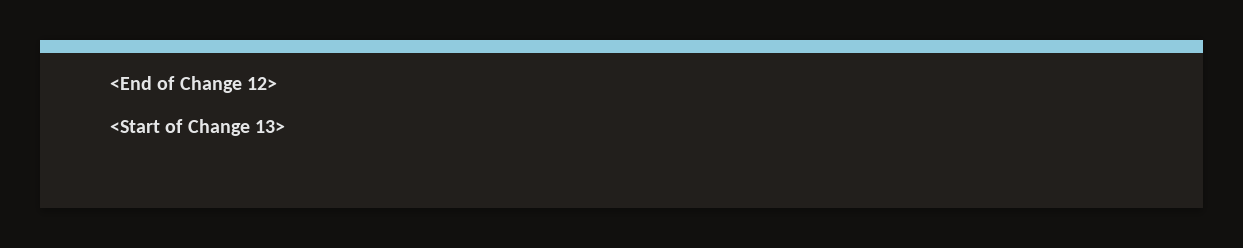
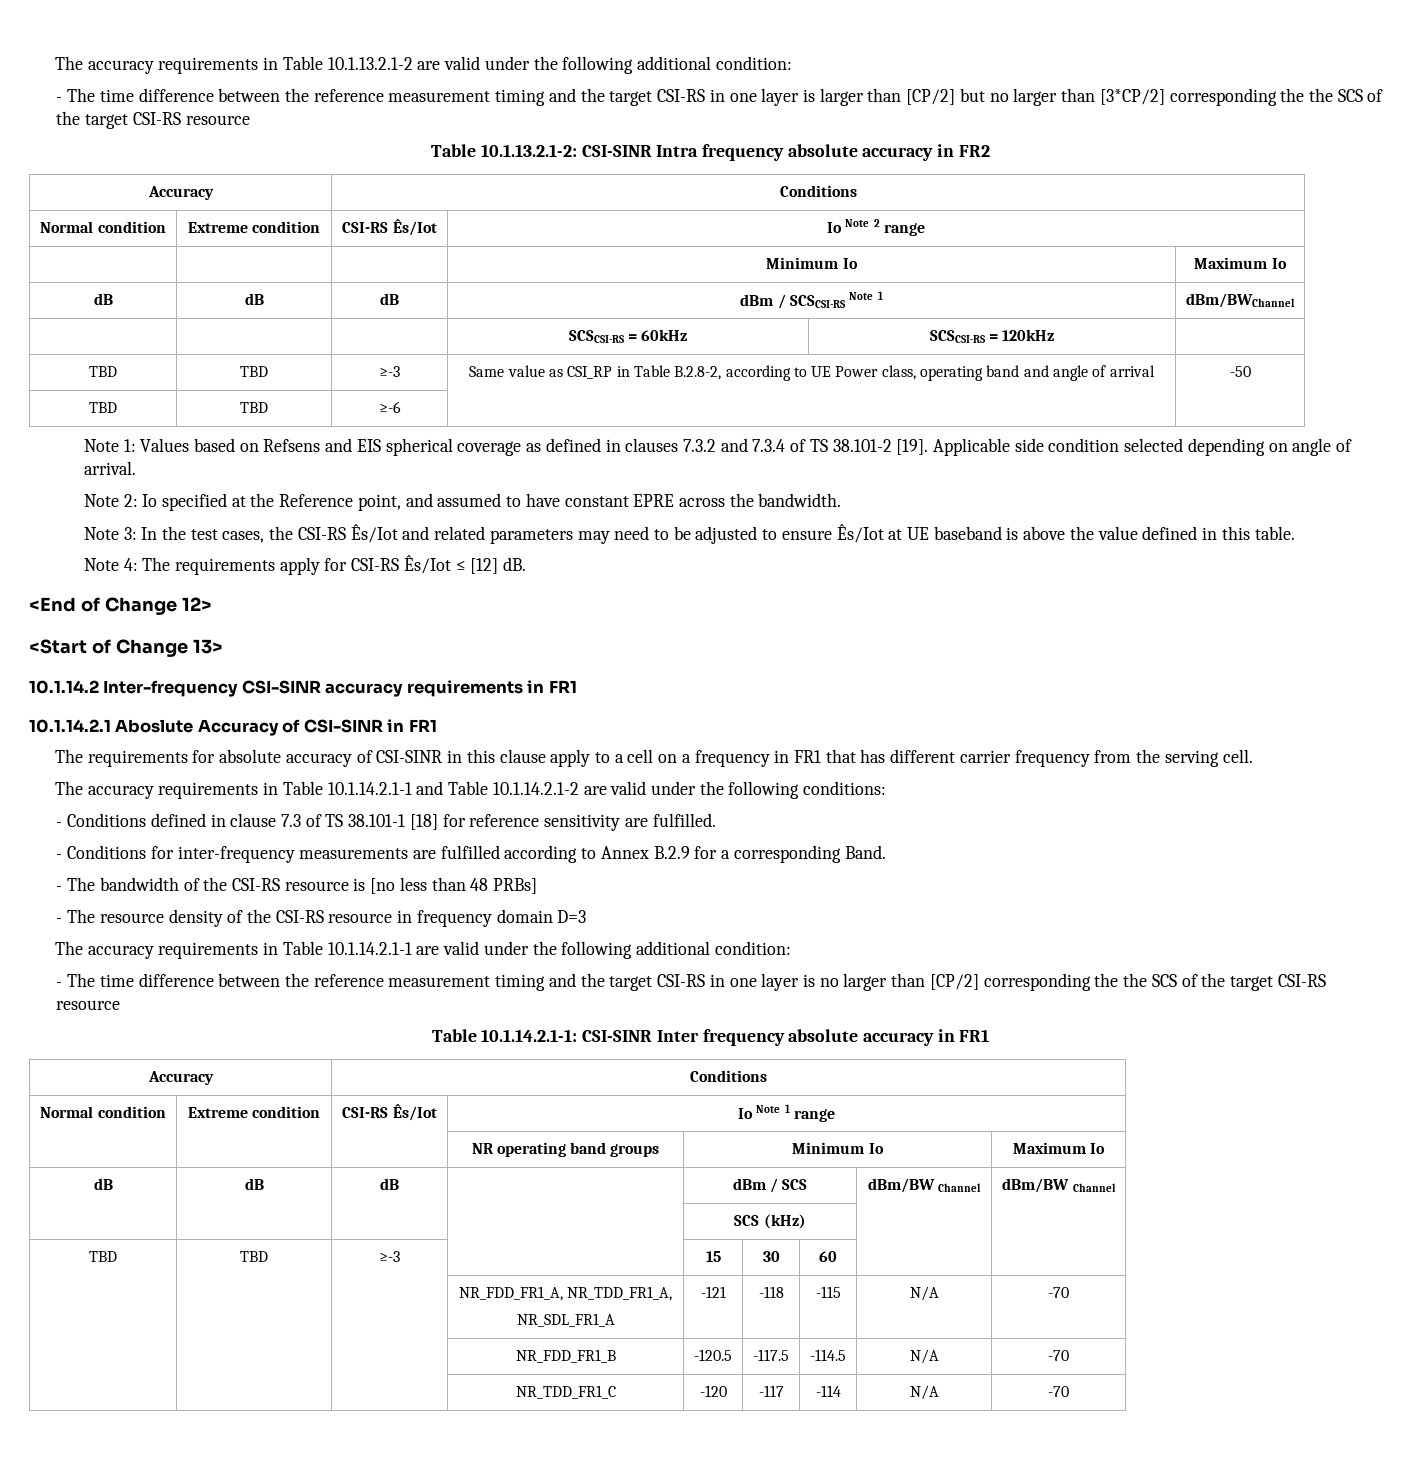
+ The accuracy requirements in Table 10.1.13.2.1-2 are valid under the following additional condition:
+ - The time difference between the reference measurement timing and the target CSI-RS in one layer is larger than [CP/2] but no larger than [3*CP/2] corresponding the the SCS of the target CSI-RS resource
+ Table 10.1.13.2.1-2: CSI-SINR Intra frequency absolute accuracy in FR2
+ Accuracy | Conditions
+ Normal condition | Extreme condition | CSI-RS Ês/Iot | Io Note 2 range
+ | | | Minimum Io | Maximum Io
+ dB | dB | dB | dBm / SCSCSI-RS Note 1 | dBm/BWChannel
+ | | | SCSCSI-RS = 60kHz | SCSCSI-RS = 120kHz |
+ TBD | TBD | ≥-3 | Same value as CSI_RP in Table B.2.8-2, according to UE Power class, operating band and angle of arrival | -50
+ TBD | TBD | ≥-6 | |
+ Note 1: Values based on Refsens and EIS spherical coverage as defined in clauses 7.3.2 and 7.3.4 of TS 38.101-2 [19]. Applicable side condition selected depending on angle of arrival.
+ Note 2: Io specified at the Reference point, and assumed to have constant EPRE across the bandwidth.
+ Note 3: In the test cases, the CSI-RS Ês/Iot and related parameters may need to be adjusted to ensure Ês/Iot at UE baseband is above the value defined in this table.
+ Note 4: The requirements apply for CSI-RS Ês/Iot ≤ [12] dB.
+ 10.1.14.2 Inter-frequency CSI-SINR accuracy requirements in FR1
+ 10.1.14.2.1 Aboslute Accuracy of CSI-SINR in FR1
+ The requirements for absolute accuracy of CSI-SINR in this clause apply to a cell on a frequency in FR1 that has different carrier frequency from the serving cell.
+ The accuracy requirements in Table 10.1.14.2.1-1 and Table 10.1.14.2.1-2 are valid under the following conditions:
+ - Conditions defined in clause 7.3 of TS 38.101-1 [18] for reference sensitivity are fulfilled.
+ - Conditions for inter-frequency measurements are fulfilled according to Annex B.2.9 for a corresponding Band.
+ - The bandwidth of the CSI-RS resource is [no less than 48 PRBs]
+ - The resource density of the CSI-RS resource in frequency domain D=3
+ The accuracy requirements in Table 10.1.14.2.1-1 are valid under the following additional condition:
+ - The time difference between the reference measurement timing and the target CSI-RS in one layer is no larger than [CP/2] corresponding the the SCS of the target CSI-RS resource
+ Table 10.1.14.2.1-1: CSI-SINR Inter frequency absolute accuracy in FR1
+ Accuracy | Conditions
+ Normal condition | Extreme condition | CSI-RS Ês/Iot | Io Note 1 range
+ | | | NR operating band groups | Minimum Io | Maximum Io
+ dB | dB | dB | | dBm / SCS | dBm/BW Channel | dBm/BW Channel
+ | | | | SCS (kHz) | |
+ TBD | TBD | ≥-3 | | 15 | 30 | 60 | |
+ | | | NR_FDD_FR1_A, NR_TDD_FR1_A,
+ NR_SDL_FR1_A | -121 | -118 | -115 | N/A | -70
+ | | | NR_FDD_FR1_B | -120.5 | -117.5 | -114.5 | N/A | -70
+ | | | NR_TDD_FR1_C | -120 | -117 | -114 | N/A | -70

